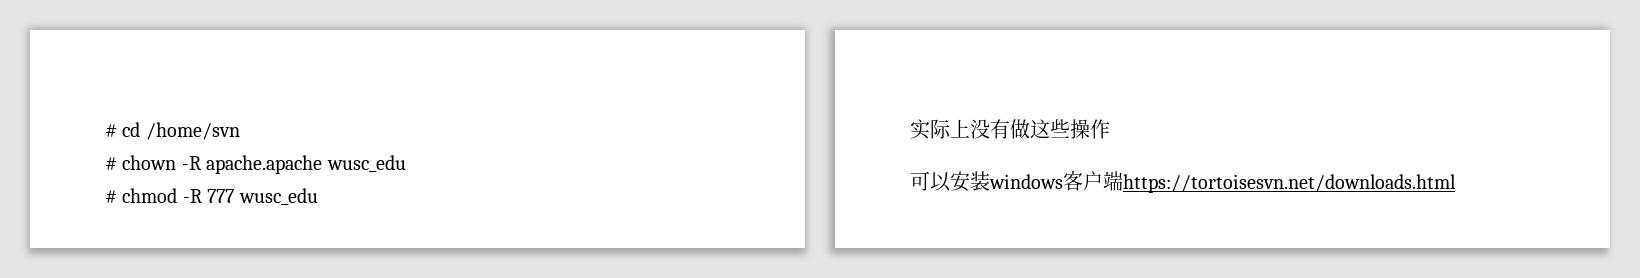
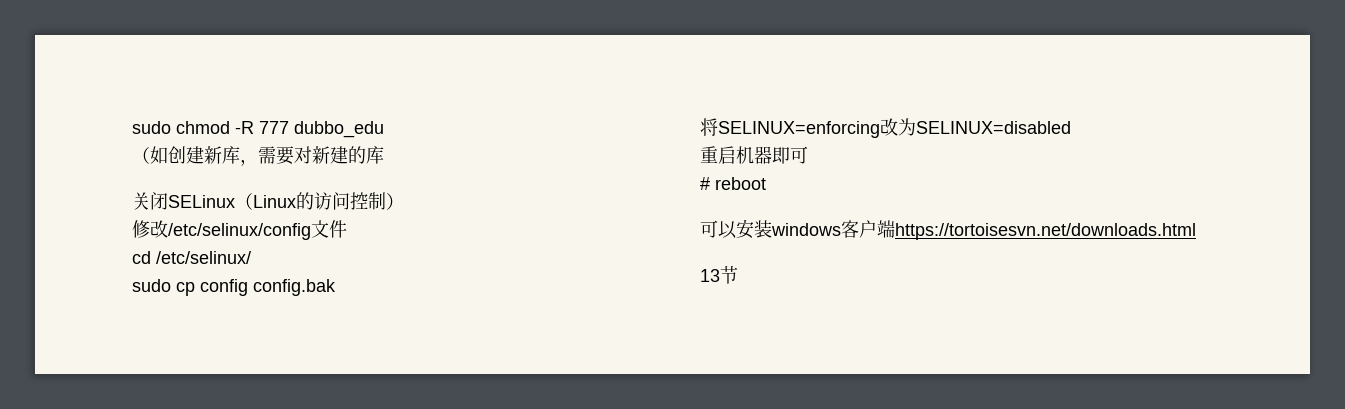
- # cd /home/svn
- # chown -R apache.apache wusc_edu
- # chmod -R 777 wusc_edu
- 实际上没有做这些操作
+ sudo chmod -R 777 dubbo_edu
+ （如创建新库，需要对新建的库
+ 关闭SELinux（Linux的访问控制）
+ 修改/etc/selinux/config文件
+ cd /etc/selinux/
+ sudo cp config config.bak
+ 将SELINUX=enforcing改为SELINUX=disabled
+ 重启机器即可
+ # reboot
+ 13节

